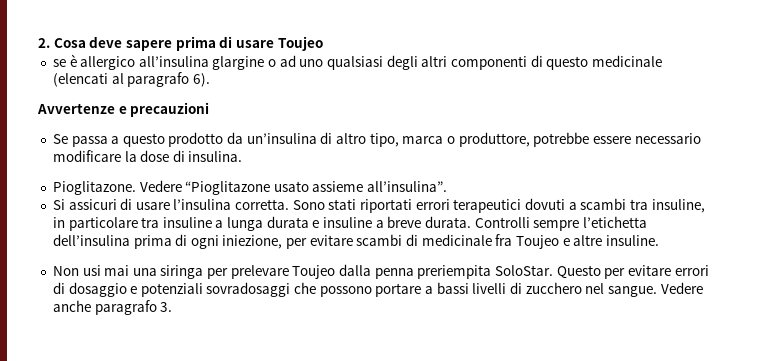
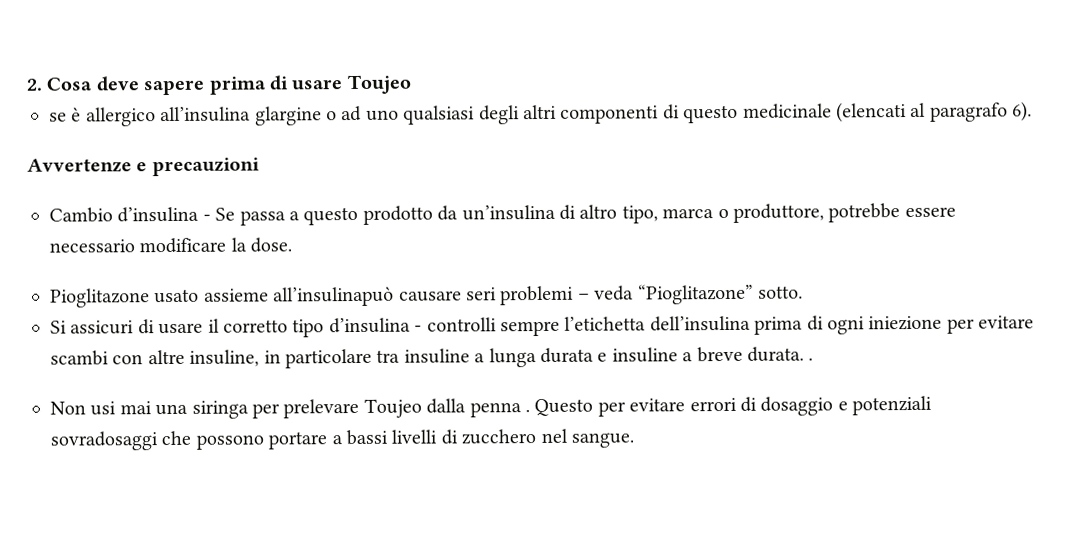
- Se passa a questo prodotto da un’insulina di altro tipo, marca o produttore, potrebbe essere necessario modificare la dose di insulina.
- Pioglitazone. Vedere “Pioglitazone usato assieme all’insulina”.
- Si assicuri di usare l’insulina corretta. Sono stati riportati errori terapeutici dovuti a scambi tra insuline, in particolare tra insuline a lunga durata e insuline a breve durata. Controlli sempre l’etichetta dell’insulina prima di ogni iniezione, per evitare scambi di medicinale fra Toujeo e altre insuline.
+ Cambio d’insulina - Se passa a questo prodotto da un’insulina di altro tipo, marca o produttore, potrebbe essere necessario modificare la dose.
+ Pioglitazone usato assieme all’insulinapuò causare seri problemi – veda “Pioglitazone” sotto.
+ Si assicuri di usare il corretto tipo d’insulina - controlli sempre l’etichetta dell’insulina prima di ogni iniezione per evitare scambi con altre insuline, in particolare tra insuline a lunga durata e insuline a breve durata. .
- Non usi mai una siringa per prelevare Toujeo dalla penna preriempita SoloStar.
+ Non usi mai una siringa per prelevare Toujeo dalla penna .
- Vedere anche paragrafo 3.

